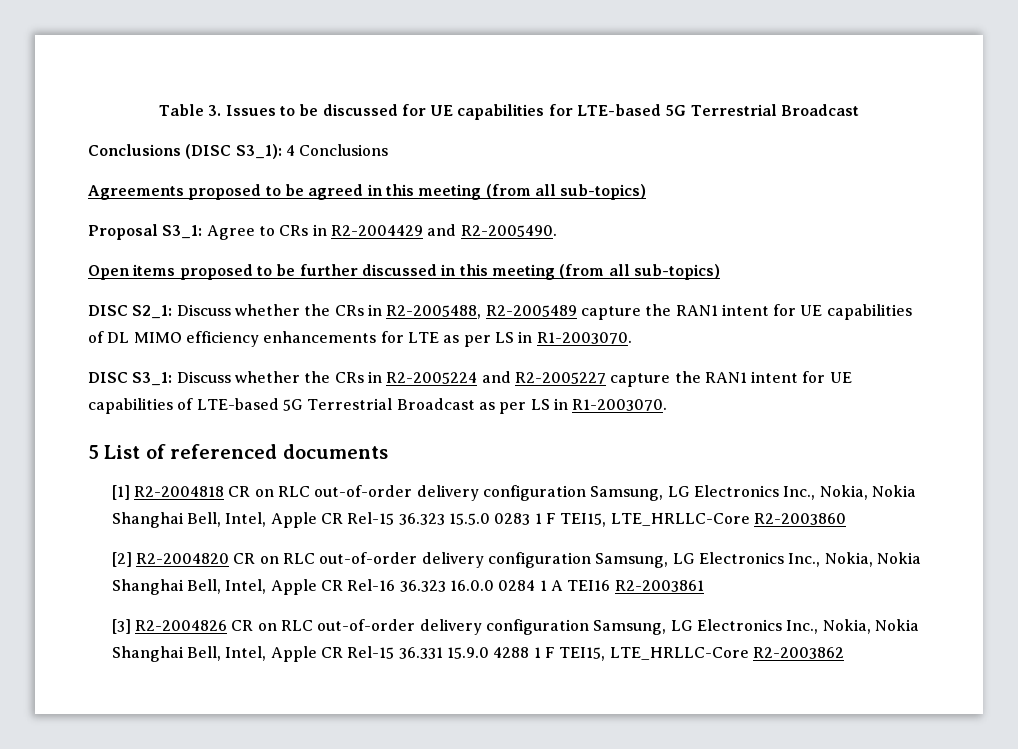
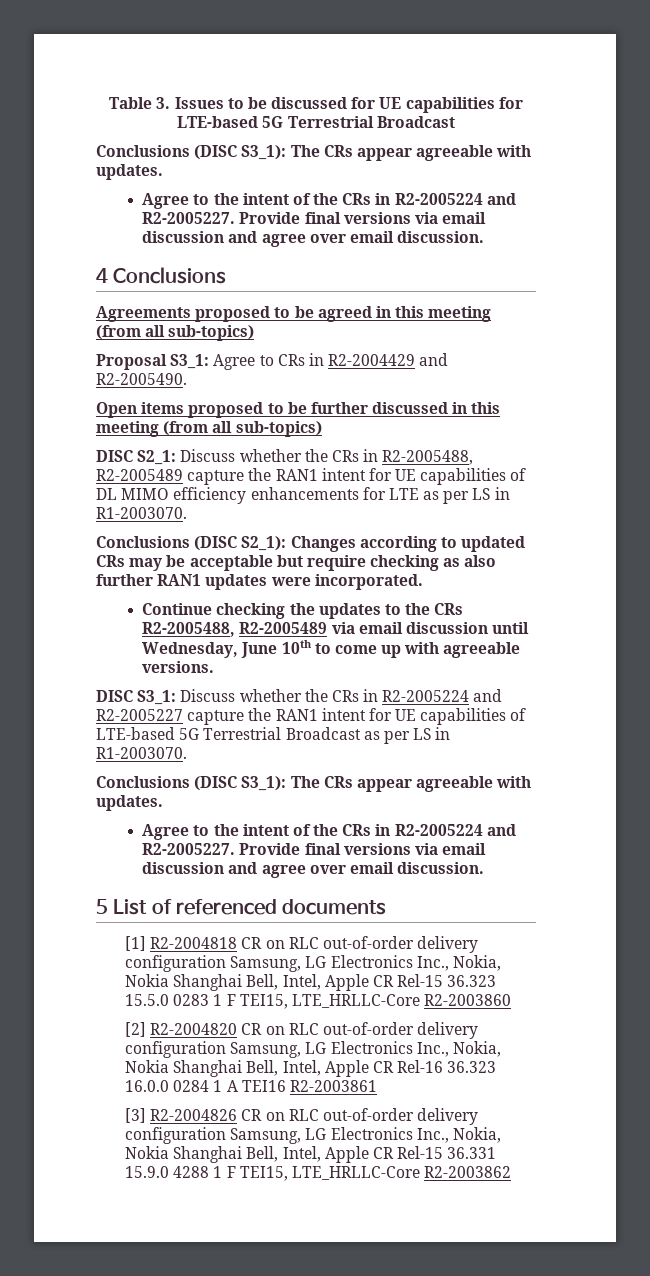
  Table 3. Issues to be discussed for UE capabilities for LTE-based 5G Terrestrial Broadcast
- Conclusions (DISC S3_1): 4 Conclusions
+ Conclusions (DISC S3_1): The CRs appear agreeable with updates.
+ Agree to the intent of the CRs in R2-2005224 and R2-2005227. Provide final versions via email discussion and agree over email discussion.
+ 4 Conclusions
+ Conclusions (DISC S2_1): Changes according to updated CRs may be acceptable but require checking as also further RAN1 updates were incorporated.
+ Continue checking the updates to the CRs R2-2005488, R2-2005489 via email discussion until Wednesday, June 10th to come up with agreeable versions.
  DISC S3_1: Discuss whether the CRs in R2-2005224 and R2-2005227 capture the RAN1 intent for UE capabilities of LTE-based 5G Terrestrial Broadcast as per LS in R1-2003070.
+ Conclusions (DISC S3_1): The CRs appear agreeable with updates.
+ Agree to the intent of the CRs in R2-2005224 and R2-2005227. Provide final versions via email discussion and agree over email discussion.

